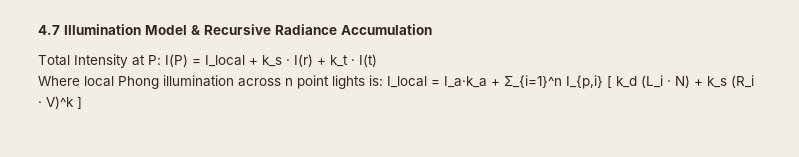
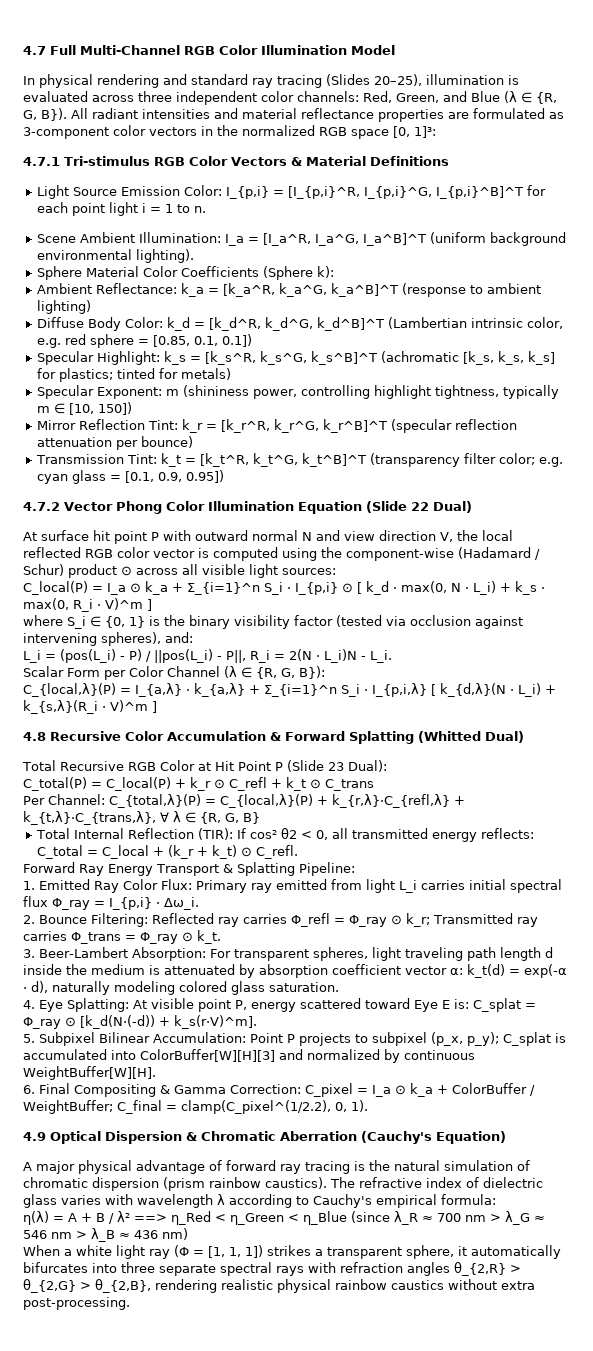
- 4.7 Illumination Model & Recursive Radiance Accumulation
- Total Intensity at P: I(P) = I_local + k_s · I(r) + k_t · I(t)
- Where local Phong illumination across n point lights is: I_local = I_a·k_a + Σ_{i=1}^n I_{p,i} [ k_d (L_i · N) + k_s (R_i · V)^k ]
+ 4.7 Full Multi-Channel RGB Color Illumination Model
+ In physical rendering and standard ray tracing (Slides 20–25), illumination is evaluated across three independent color channels: Red, Green, and Blue (λ ∈ {R, G, B}). All radiant intensities and material reflectance properties are formulated as 3-component color vectors in the normalized RGB space [0, 1]³:
+ 4.7.1 Tri-stimulus RGB Color Vectors & Material Definitions
+ Light Source Emission Color: I_{p,i} = [I_{p,i}^R, I_{p,i}^G, I_{p,i}^B]^T for each point light i = 1 to n.
+ Scene Ambient Illumination: I_a = [I_a^R, I_a^G, I_a^B]^T (uniform background environmental lighting).
+ Sphere Material Color Coefficients (Sphere k):
+ Ambient Reflectance: k_a = [k_a^R, k_a^G, k_a^B]^T (response to ambient lighting)
+ Diffuse Body Color: k_d = [k_d^R, k_d^G, k_d^B]^T (Lambertian intrinsic color, e.g. red sphere = [0.85, 0.1, 0.1])
+ Specular Highlight: k_s = [k_s^R, k_s^G, k_s^B]^T (achromatic [k_s, k_s, k_s] for plastics; tinted for metals)
+ Specular Exponent: m (shininess power, controlling highlight tightness, typically m ∈ [10, 150])
+ Mirror Reflection Tint: k_r = [k_r^R, k_r^G, k_r^B]^T (specular reflection attenuation per bounce)
+ Transmission Tint: k_t = [k_t^R, k_t^G, k_t^B]^T (transparency filter color; e.g. cyan glass = [0.1, 0.9, 0.95])
+ 4.7.2 Vector Phong Color Illumination Equation (Slide 22 Dual)
+ At surface hit point P with outward normal N and view direction V, the local reflected RGB color vector is computed using the component-wise (Hadamard / Schur) product ⊙ across all visible light sources:
+ C_local(P) = I_a ⊙ k_a + Σ_{i=1}^n S_i · I_{p,i} ⊙ [ k_d · max(0, N · L_i) + k_s · max(0, R_i · V)^m ]
+ where S_i ∈ {0, 1} is the binary visibility factor (tested via occlusion against intervening spheres), and:
+ L_i = (pos(L_i) - P) / ||pos(L_i) - P||, R_i = 2(N · L_i)N - L_i.
+ Scalar Form per Color Channel (λ ∈ {R, G, B}):
+ C_{local,λ}(P) = I_{a,λ} · k_{a,λ} + Σ_{i=1}^n S_i · I_{p,i,λ} [ k_{d,λ}(N · L_i) + k_{s,λ}(R_i · V)^m ]
+ 4.8 Recursive Color Accumulation & Forward Splatting (Whitted Dual)
+ Total Recursive RGB Color at Hit Point P (Slide 23 Dual):
+ C_total(P) = C_local(P) + k_r ⊙ C_refl + k_t ⊙ C_trans
+ Per Channel: C_{total,λ}(P) = C_{local,λ}(P) + k_{r,λ}·C_{refl,λ} + k_{t,λ}·C_{trans,λ}, ∀ λ ∈ {R, G, B}
+ Total Internal Reflection (TIR): If cos² θ2 < 0, all transmitted energy reflects: C_total = C_local + (k_r + k_t) ⊙ C_refl.
+ Forward Ray Energy Transport & Splatting Pipeline:
+ 1. Emitted Ray Color Flux: Primary ray emitted from light L_i carries initial spectral flux Φ_ray = I_{p,i} · Δω_i.
+ 2. Bounce Filtering: Reflected ray carries Φ_refl = Φ_ray ⊙ k_r; Transmitted ray carries Φ_trans = Φ_ray ⊙ k_t.
+ 3. Beer-Lambert Absorption: For transparent spheres, light traveling path length d inside the medium is attenuated by absorption coefficient vector α: k_t(d) = exp(-α · d), naturally modeling colored glass saturation.
+ 4. Eye Splatting: At visible point P, energy scattered toward Eye E is: C_splat = Φ_ray ⊙ [k_d(N·(-d)) + k_s(r·V)^m].
+ 5. Subpixel Bilinear Accumulation: Point P projects to subpixel (p_x, p_y); C_splat is accumulated into ColorBuffer[W][H][3] and normalized by continuous WeightBuffer[W][H].
+ 6. Final Compositing & Gamma Correction: C_pixel = I_a ⊙ k_a + ColorBuffer / WeightBuffer; C_final = clamp(C_pixel^(1/2.2), 0, 1).
+ 4.9 Optical Dispersion & Chromatic Aberration (Cauchy's Equation)
+ A major physical advantage of forward ray tracing is the natural simulation of chromatic dispersion (prism rainbow caustics). The refractive index of dielectric glass varies with wavelength λ according to Cauchy's empirical formula:
+ η(λ) = A + B / λ² ==> η_Red < η_Green < η_Blue (since λ_R ≈ 700 nm > λ_G ≈ 546 nm > λ_B ≈ 436 nm)
+ When a white light ray (Φ = [1, 1, 1]) strikes a transparent sphere, it automatically bifurcates into three separate spectral rays with refraction angles θ_{2,R} > θ_{2,G} > θ_{2,B}, rendering realistic physical rainbow caustics without extra post-processing.

